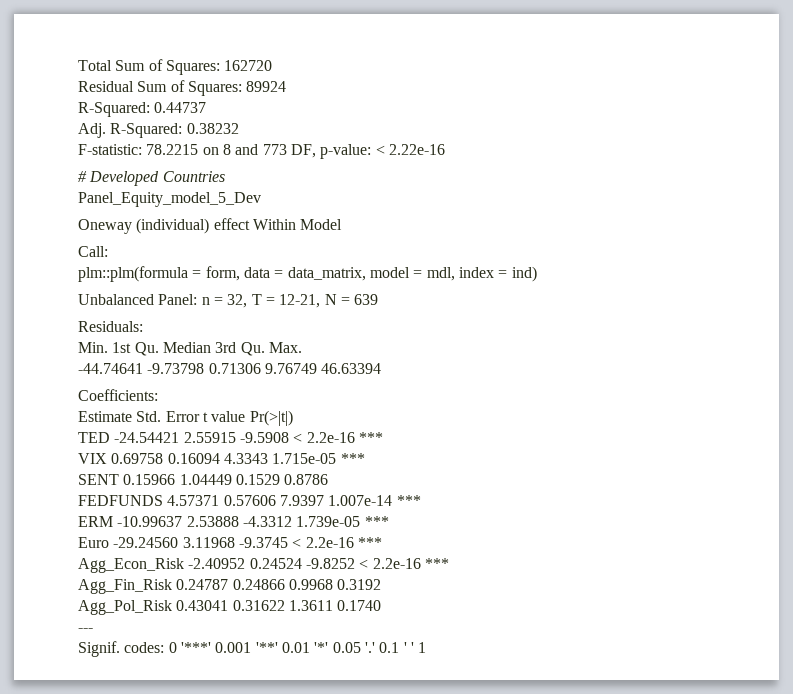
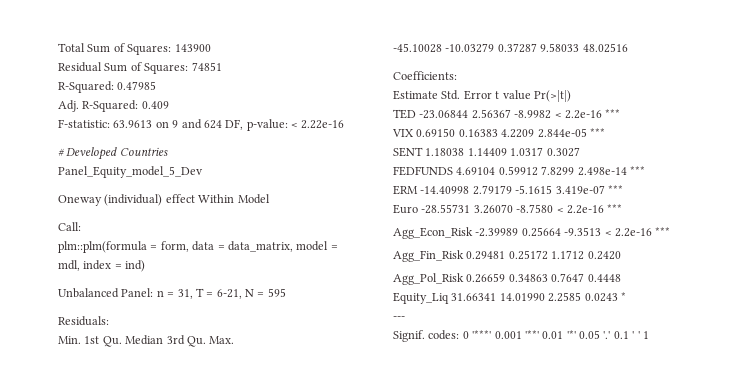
- Total Sum of Squares: 162720
+ Total Sum of Squares: 143900
- Residual Sum of Squares: 89924
- R-Squared: 0.44737
+ Residual Sum of Squares: 74851
+ R-Squared: 0.47985
- Adj. R-Squared: 0.38232
+ Adj. R-Squared: 0.409
- F-statistic: 78.2215 on 8 and 773 DF, p-value: < 2.22e-16
+ F-statistic: 63.9613 on 9 and 624 DF, p-value: < 2.22e-16
- Unbalanced Panel: n = 32, T = 12-21, N = 639
+ Unbalanced Panel: n = 31, T = 6-21, N = 595
- -44.74641 -9.73798 0.71306 9.76749 46.63394
+ -45.10028 -10.03279 0.37287 9.58033 48.02516
- TED -24.54421 2.55915 -9.5908 < 2.2e-16 ***
+ TED -23.06844 2.56367 -8.9982 < 2.2e-16 ***
- VIX 0.69758 0.16094 4.3343 1.715e-05 ***
- SENT 0.15966 1.04449 0.1529 0.8786
- FEDFUNDS 4.57371 0.57606 7.9397 1.007e-14 ***
- ERM -10.99637 2.53888 -4.3312 1.739e-05 ***
+ VIX 0.69150 0.16383 4.2209 2.844e-05 ***
+ SENT 1.18038 1.14409 1.0317 0.3027
+ FEDFUNDS 4.69104 0.59912 7.8299 2.498e-14 ***
+ ERM -14.40998 2.79179 -5.1615 3.419e-07 ***
- Euro -29.24560 3.11968 -9.3745 < 2.2e-16 ***
+ Euro -28.55731 3.26070 -8.7580 < 2.2e-16 ***
- Agg_Econ_Risk -2.40952 0.24524 -9.8252 < 2.2e-16 ***
+ Agg_Econ_Risk -2.39989 0.25664 -9.3513 < 2.2e-16 ***
- Agg_Fin_Risk 0.24787 0.24866 0.9968 0.3192
- Agg_Pol_Risk 0.43041 0.31622 1.3611 0.1740
+ Agg_Fin_Risk 0.29481 0.25172 1.1712 0.2420
+ Agg_Pol_Risk 0.26659 0.34863 0.7647 0.4448
+ Equity_Liq 31.66341 14.01990 2.2585 0.0243 *

